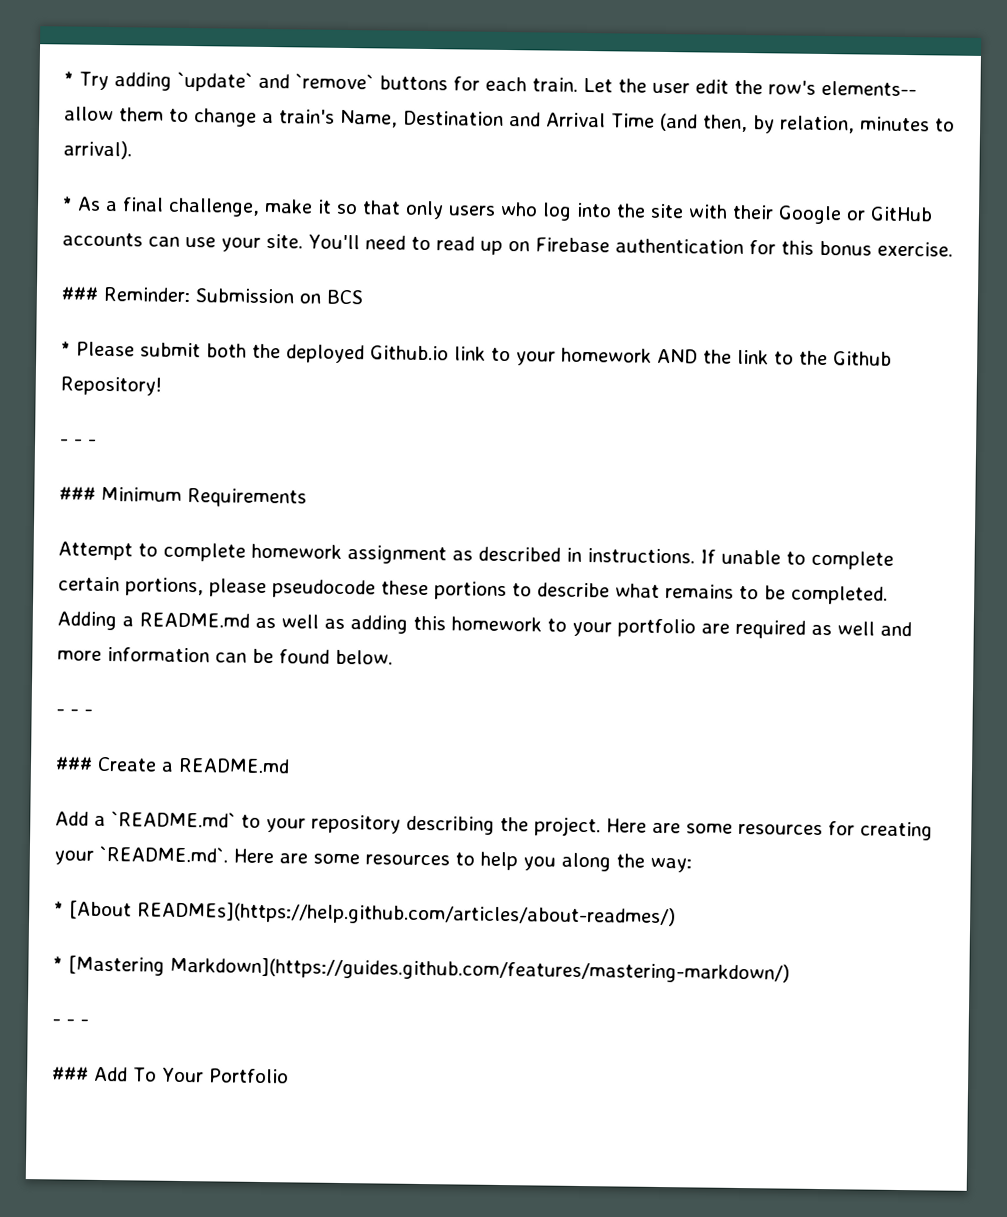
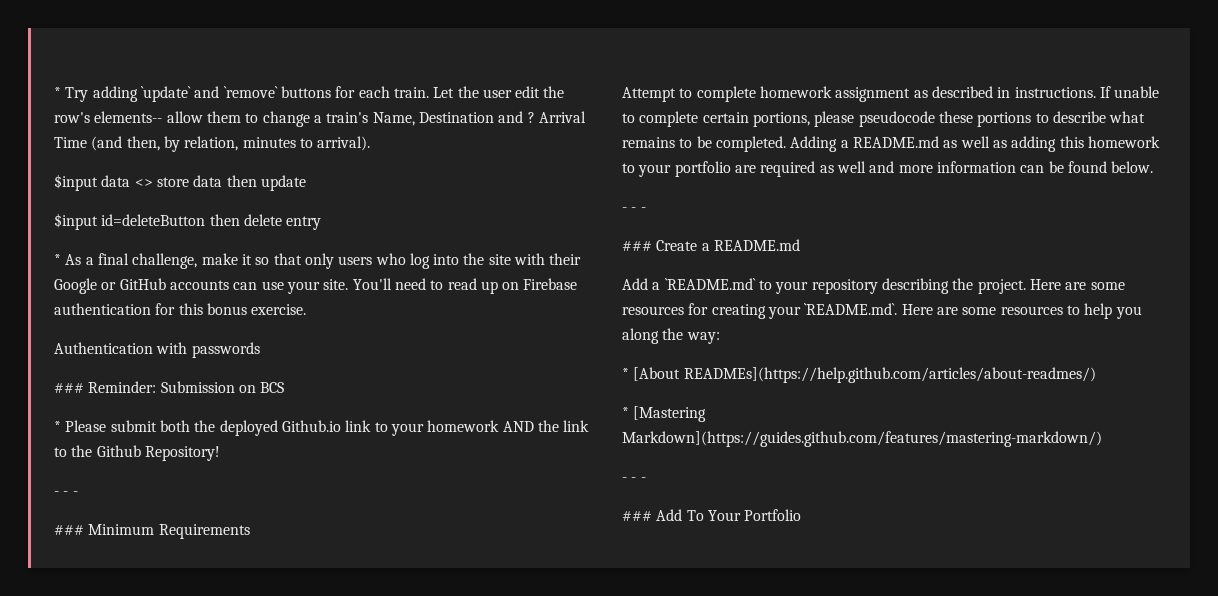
- Let the user edit the row's elements-- allow them to change a train's Name, Destination and Arrival Time (and then, by relation, minutes to arrival).
+ Let the user edit the row's elements-- allow them to change a train's Name, Destination and ? Arrival Time (and then, by relation, minutes to arrival).
+ $input data <> store data then update
+ $input id=deleteButton then delete entry
+ Authentication with passwords

